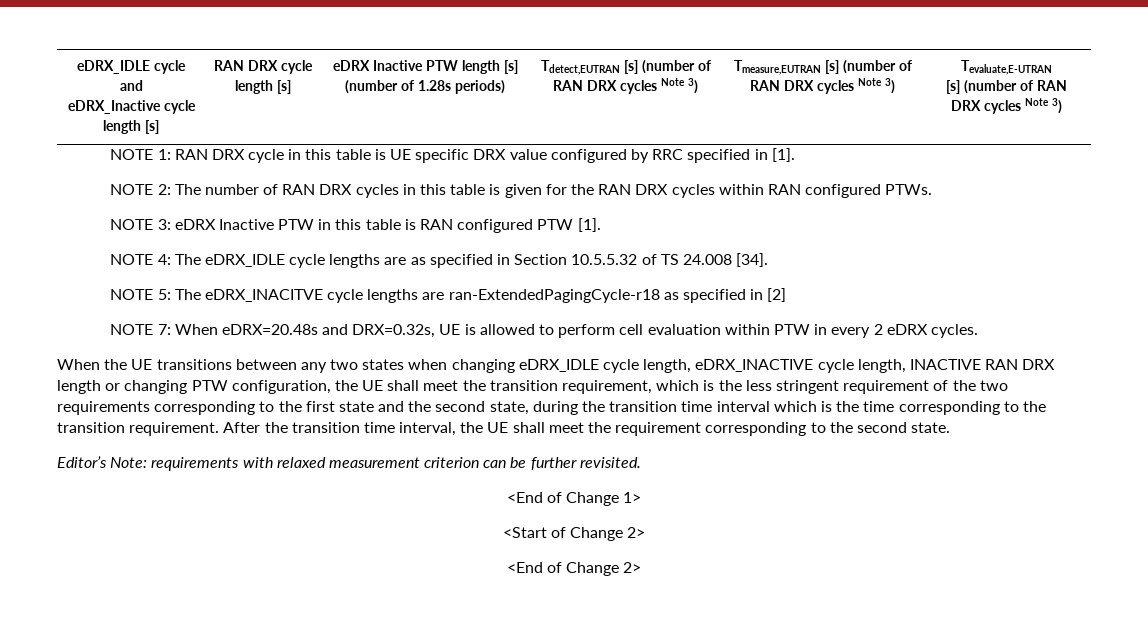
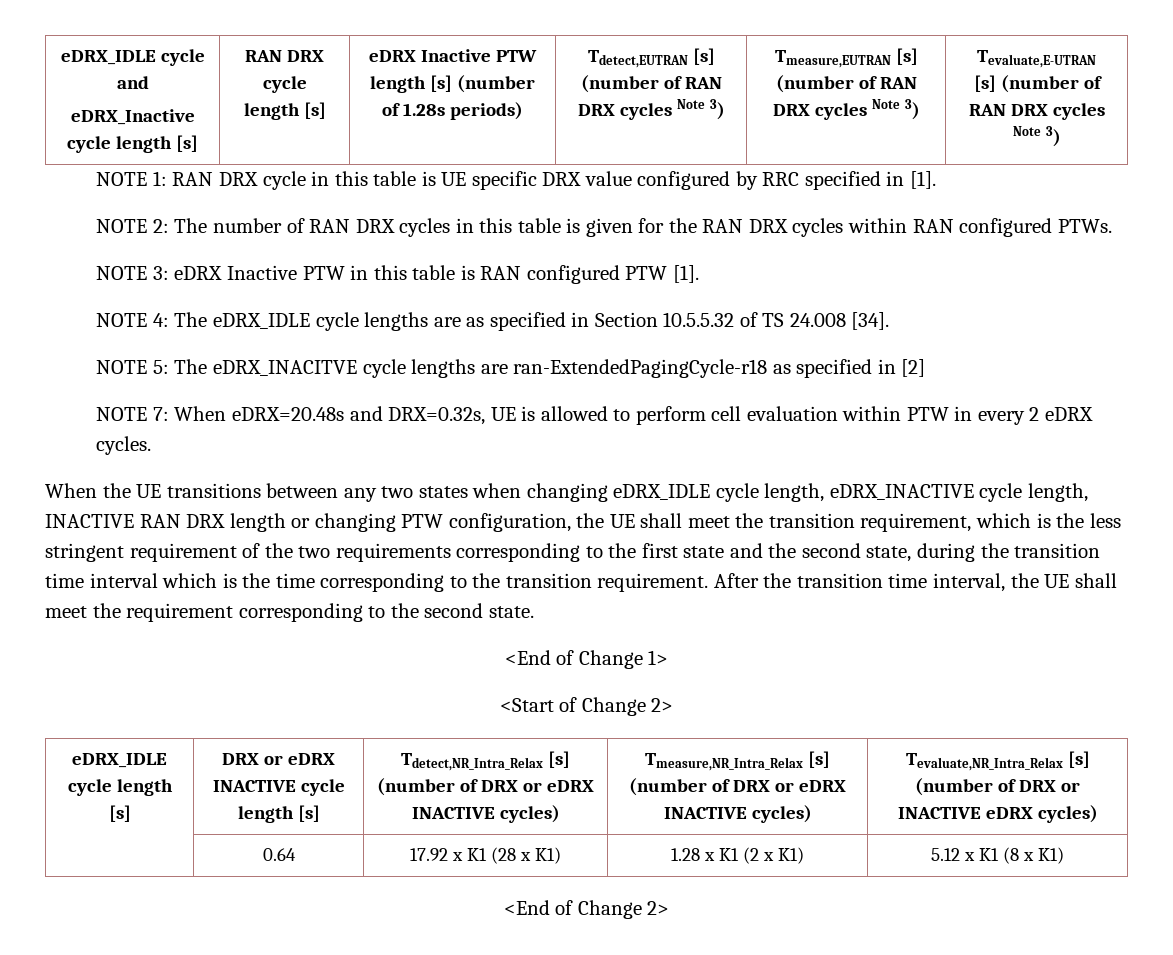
- Editor’s Note: requirements with relaxed measurement criterion can be further revisited.
+ eDRX_IDLE cycle length [s] | DRX or eDRX INACTIVE cycle length [s] | Tdetect,NR_Intra_Relax [s] (number of DRX or eDRX INACTIVE cycles) | Tmeasure,NR_Intra_Relax [s] (number of DRX or eDRX INACTIVE cycles) | Tevaluate,NR_Intra_Relax [s] (number of DRX or INACTIVE eDRX cycles)
+ | 0.64 | 17.92 x K1 (28 x K1) | 1.28 x K1 (2 x K1) | 5.12 x K1 (8 x K1)

